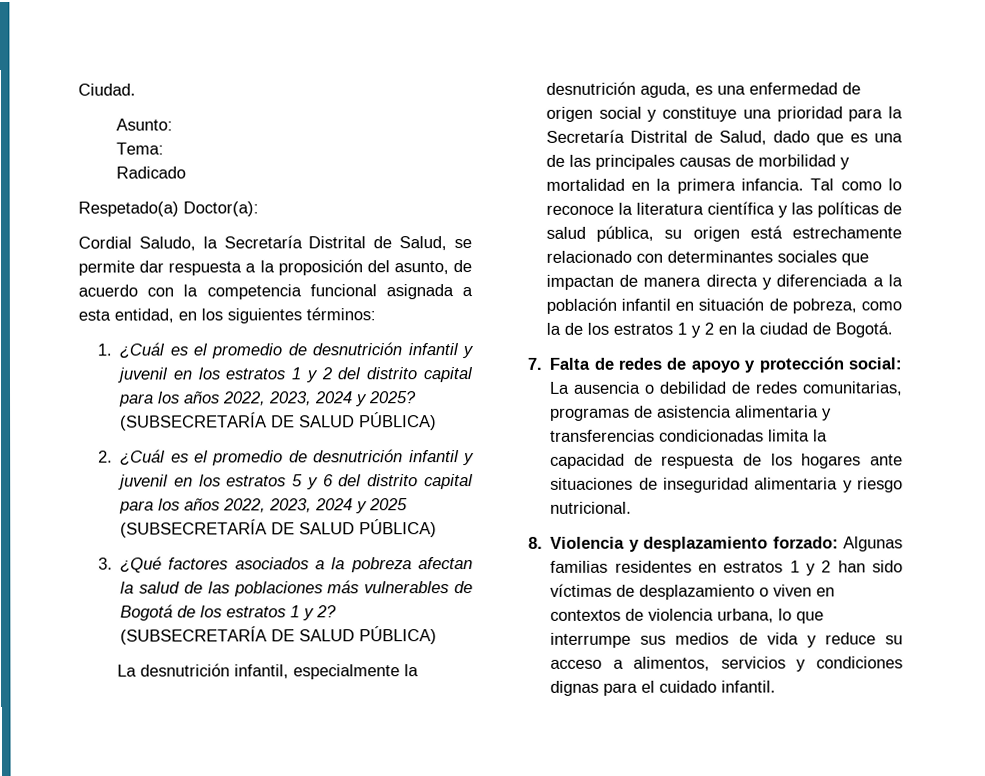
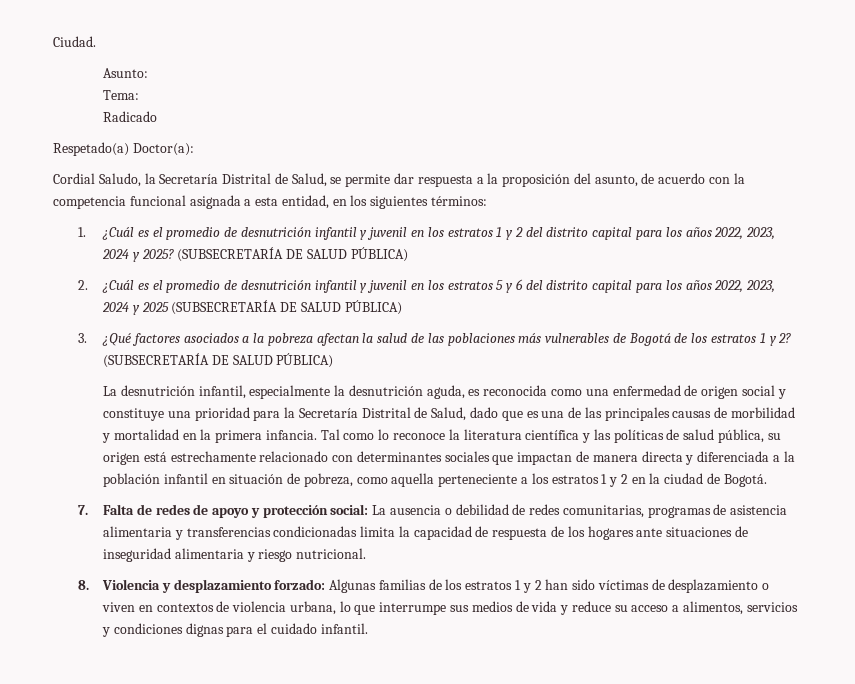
- La desnutrición infantil, especialmente la desnutrición aguda, es una enfermedad de origen social y constituye una prioridad para la Secretaría Distrital de Salud, dado que es una de las principales causas de morbilidad y mortalidad en la primera infancia.
+ La desnutrición infantil, especialmente la desnutrición aguda, es reconocida como una enfermedad de origen social y constituye una prioridad para la Secretaría Distrital de Salud, dado que es una de las principales causas de morbilidad y mortalidad en la primera infancia.
- Tal como lo reconoce la literatura científica y las políticas de salud pública, su origen está estrechamente relacionado con determinantes sociales que impactan de manera directa y diferenciada a la población infantil en situación de pobreza, como la de los estratos 1 y 2 en la ciudad de Bogotá.
+ Tal como lo reconoce la literatura científica y las políticas de salud pública, su origen está estrechamente relacionado con determinantes sociales que impactan de manera directa y diferenciada a la población infantil en situación de pobreza, como aquella perteneciente a los estratos 1 y 2 en la ciudad de Bogotá.
- 8. Violencia y desplazamiento forzado: Algunas familias residentes en estratos 1 y 2 han sido víctimas de desplazamiento o viven en contextos de violencia urbana, lo que interrumpe sus medios de vida y reduce su acceso a alimentos, servicios y condiciones dignas para el cuidado infantil.
+ 8. Violencia y desplazamiento forzado: Algunas familias de los estratos 1 y 2 han sido víctimas de desplazamiento o viven en contextos de violencia urbana, lo que interrumpe sus medios de vida y reduce su acceso a alimentos, servicios y condiciones dignas para el cuidado infantil.

